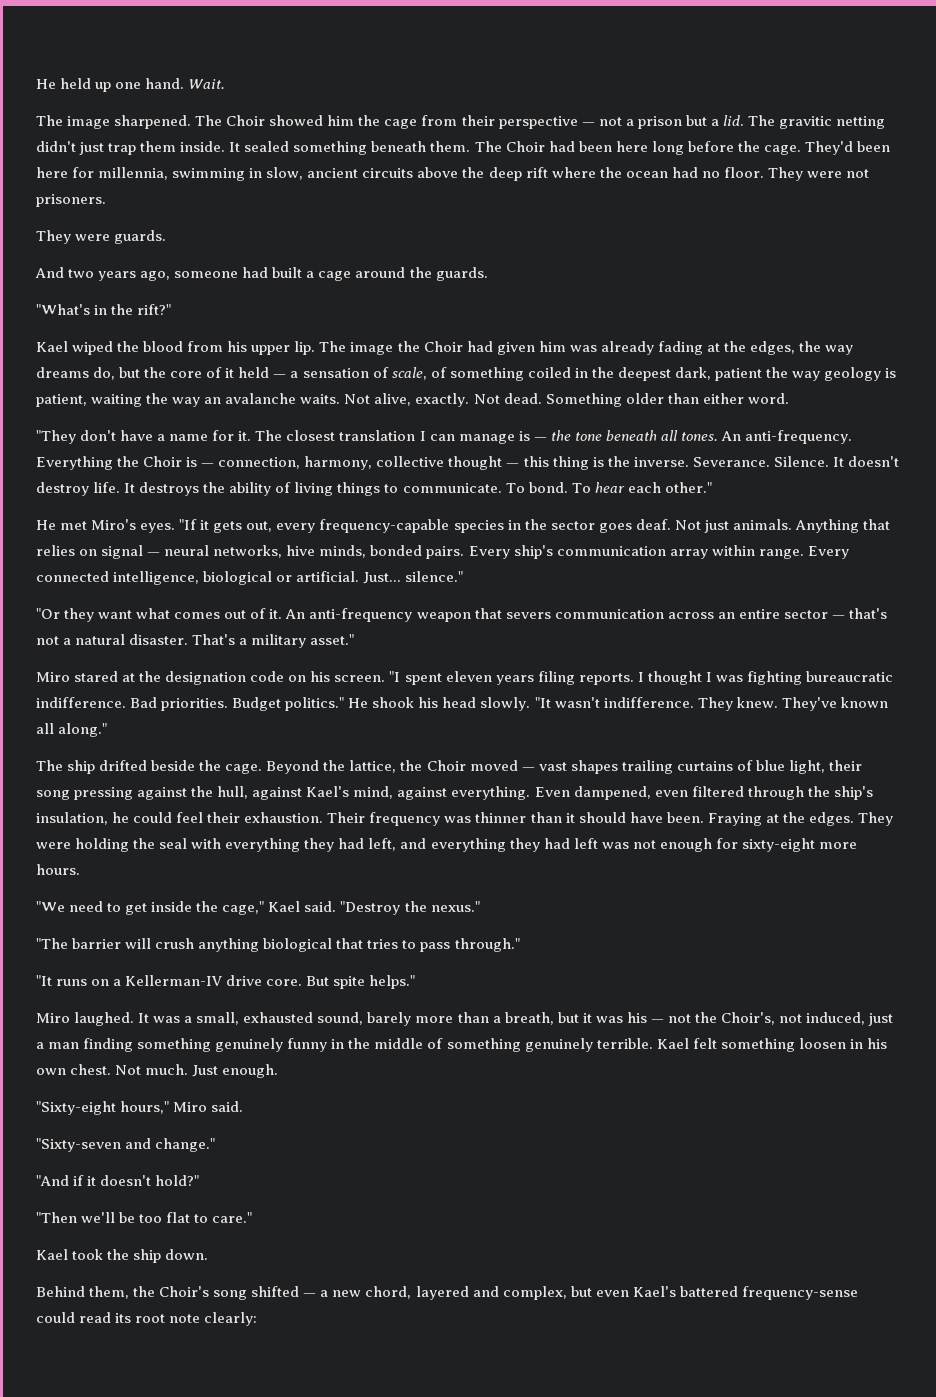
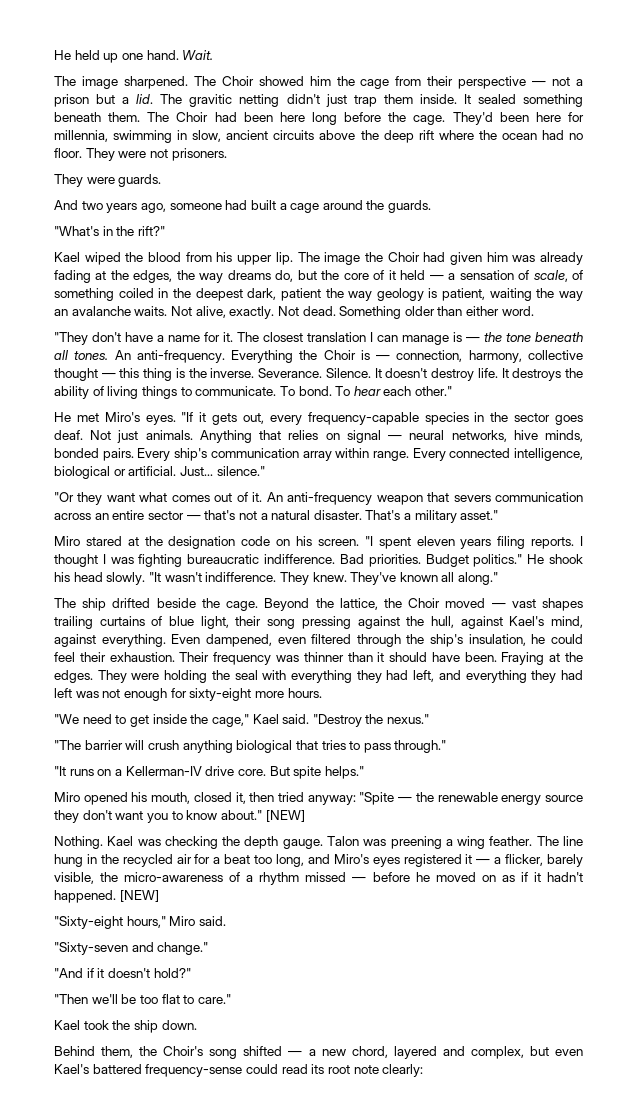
- Miro laughed. It was a small, exhausted sound, barely more than a breath, but it was his — not the Choir's, not induced, just a man finding something genuinely funny in the middle of something genuinely terrible. Kael felt something loosen in his own chest. Not much. Just enough.
+ Miro opened his mouth, closed it, then tried anyway: "Spite — the renewable energy source they don't want you to know about." [NEW]
+ Nothing. Kael was checking the depth gauge. Talon was preening a wing feather. The line hung in the recycled air for a beat too long, and Miro's eyes registered it — a flicker, barely visible, the micro-awareness of a rhythm missed — before he moved on as if it hadn't happened. [NEW]

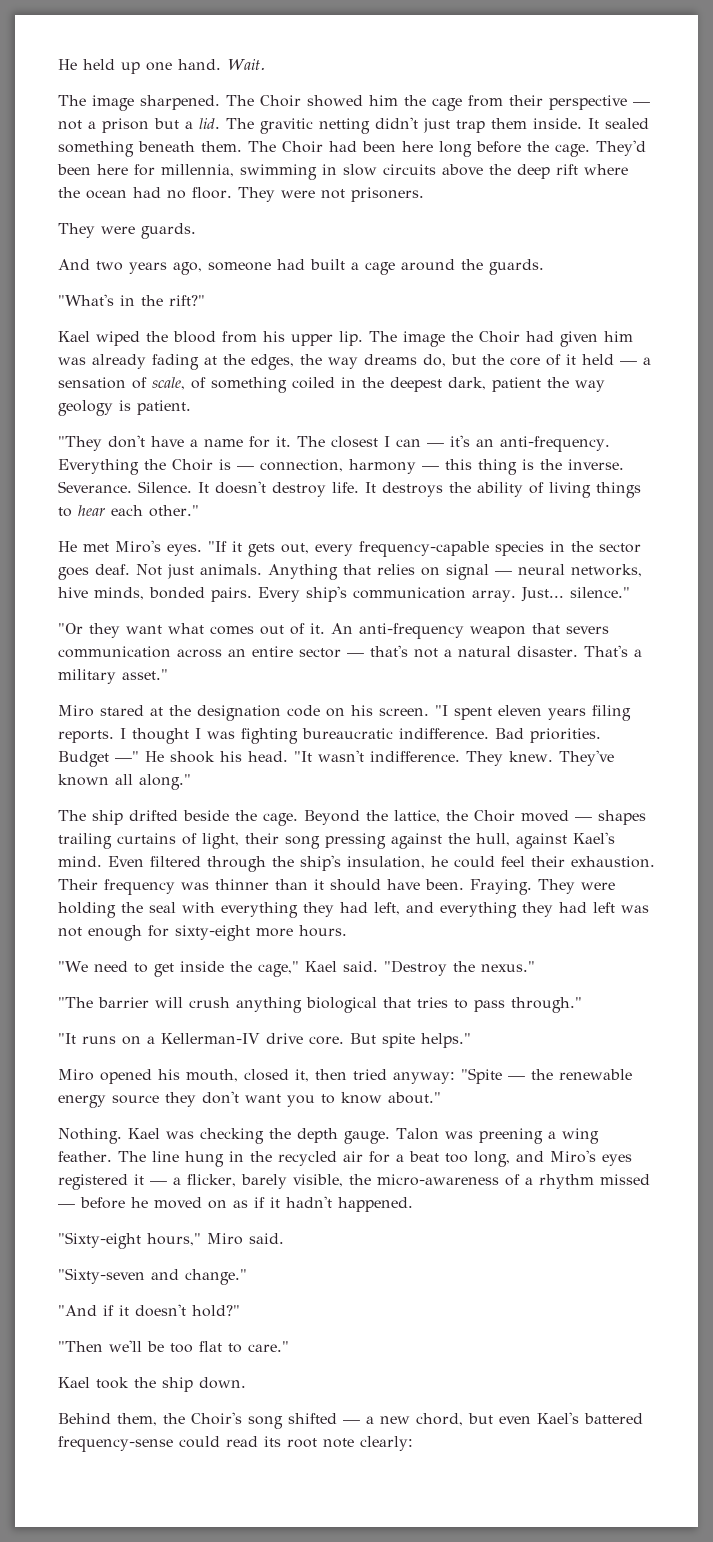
- They'd been here for millennia, swimming in slow, ancient circuits above the deep rift where the ocean had no floor.
+ They'd been here for millennia, swimming in slow circuits above the deep rift where the ocean had no floor.
- The image the Choir had given him was already fading at the edges, the way dreams do, but the core of it held — a sensation of scale, of something coiled in the deepest dark, patient the way geology is patient, waiting the way an avalanche waits. Not alive, exactly. Not dead. Something older than either word.
+ The image the Choir had given him was already fading at the edges, the way dreams do, but the core of it held — a sensation of scale, of something coiled in the deepest dark, patient the way geology is patient.
- The closest translation I can manage is — the tone beneath all tones. An anti-frequency.
+ The closest I can — it's an anti-frequency.
- Everything the Choir is — connection, harmony, collective thought — this thing is the inverse.
+ Everything the Choir is — connection, harmony — this thing is the inverse.
- It destroys the ability of living things to communicate. To bond. To hear each other."
+ It destroys the ability of living things to hear each other."
- Every ship's communication array within range. Every connected intelligence, biological or artificial.
+ Every ship's communication array.
- Budget politics." He shook his head slowly.
+ Budget —" He shook his head.
- Beyond the lattice, the Choir moved — vast shapes trailing curtains of blue light, their song pressing against the hull, against Kael's mind, against everything. Even dampened, even filtered through the ship's insulation, he could feel their exhaustion.
+ Beyond the lattice, the Choir moved — shapes trailing curtains of light, their song pressing against the hull, against Kael's mind. Even filtered through the ship's insulation, he could feel their exhaustion.
- Fraying at the edges.
+ Fraying.
- Miro opened his mouth, closed it, then tried anyway: "Spite — the renewable energy source they don't want you to know about." [NEW]
+ Miro opened his mouth, closed it, then tried anyway: "Spite — the renewable energy source they don't want you to know about."
- The line hung in the recycled air for a beat too long, and Miro's eyes registered it — a flicker, barely visible, the micro-awareness of a rhythm missed — before he moved on as if it hadn't happened. [NEW]
+ The line hung in the recycled air for a beat too long, and Miro's eyes registered it — a flicker, barely visible, the micro-awareness of a rhythm missed — before he moved on as if it hadn't happened.
- Behind them, the Choir's song shifted — a new chord, layered and complex, but even Kael's battered frequency-sense could read its root note clearly:
+ Behind them, the Choir's song shifted — a new chord, but even Kael's battered frequency-sense could read its root note clearly:

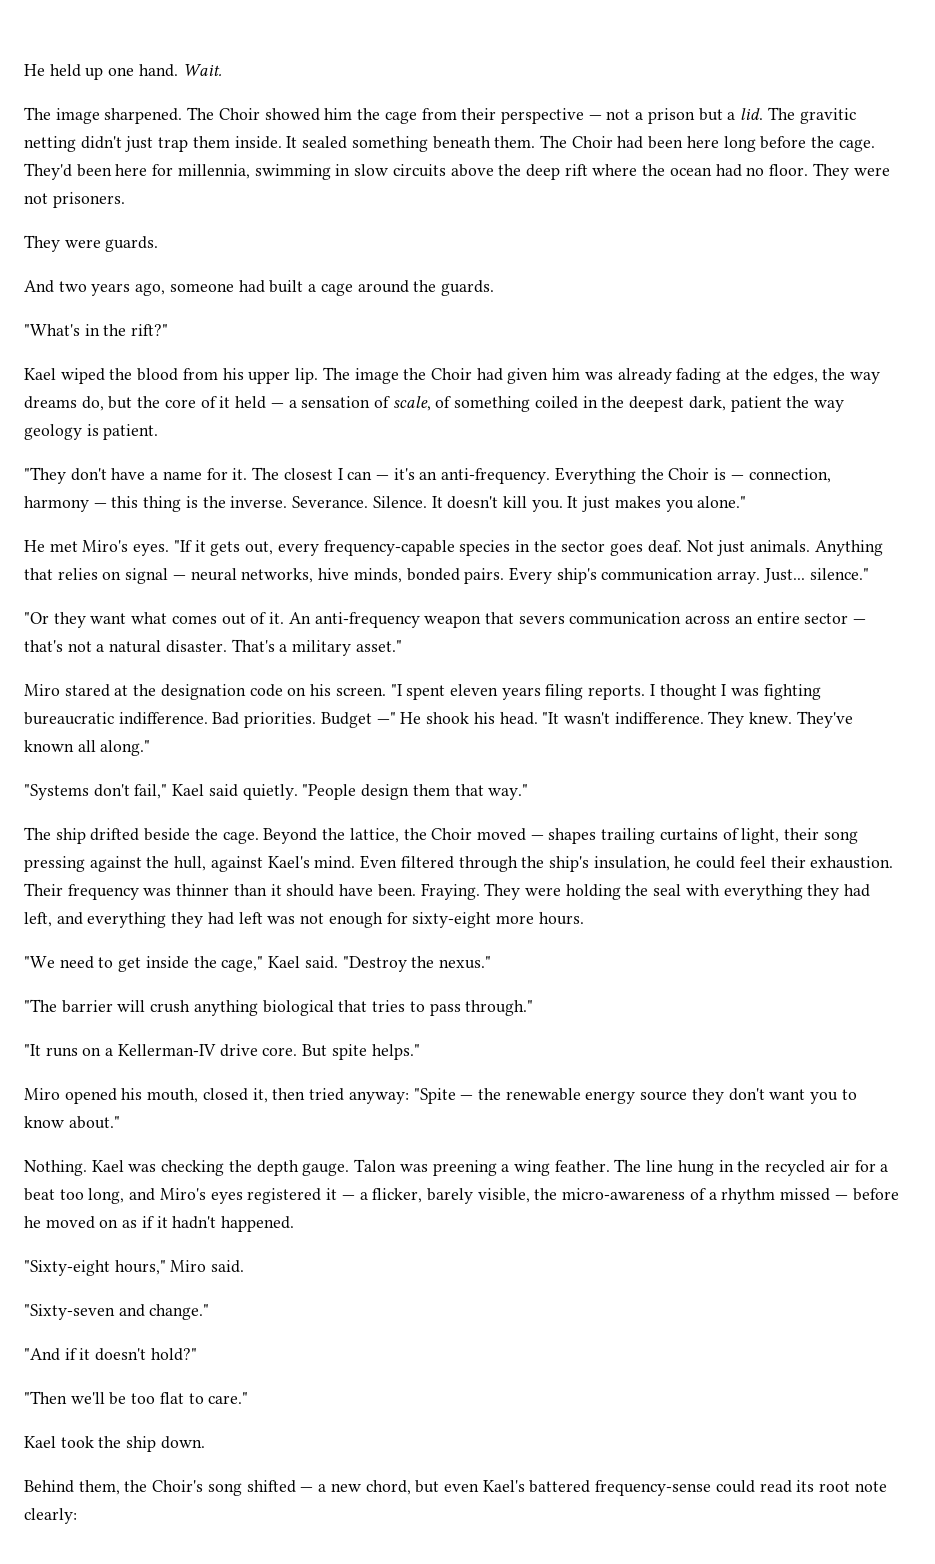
- It doesn't destroy life. It destroys the ability of living things to hear each other."
+ It doesn't kill you. It just makes you alone."
+ "Systems don't fail," Kael said quietly. "People design them that way."

